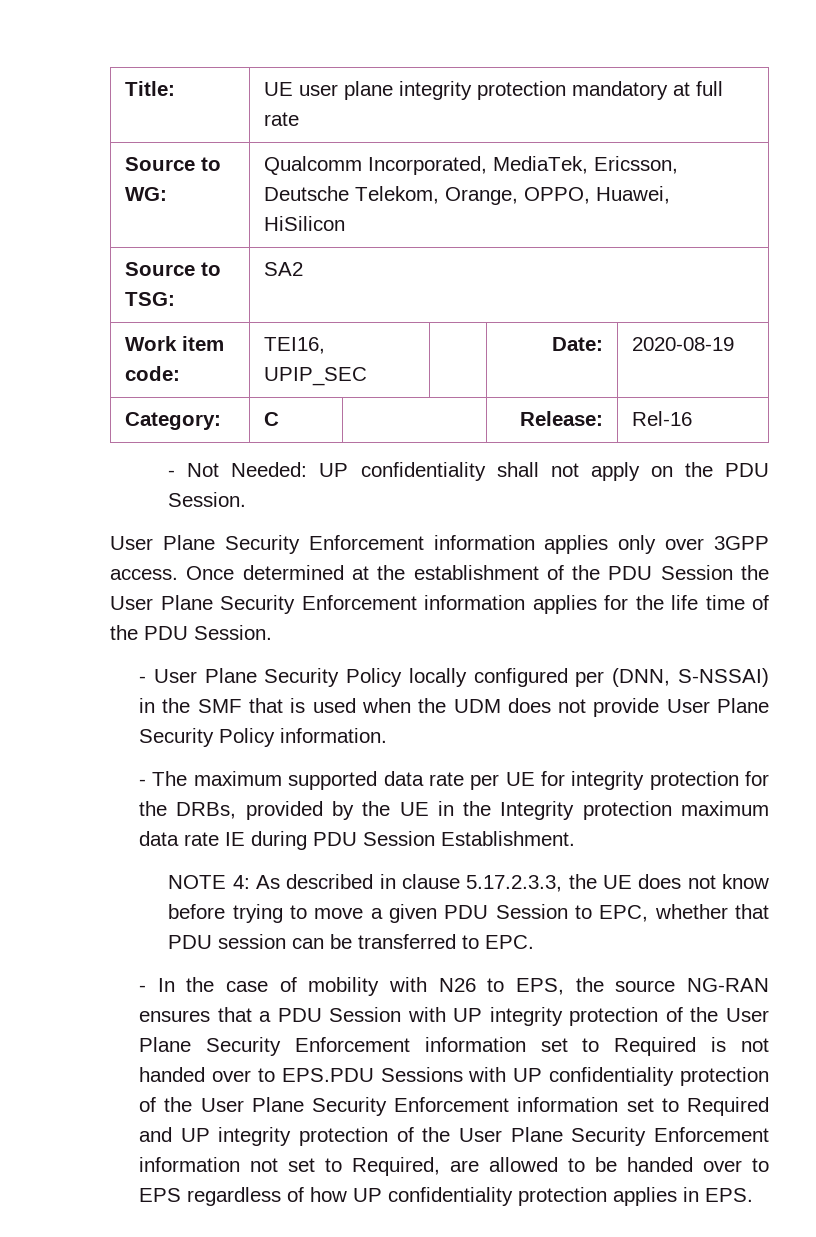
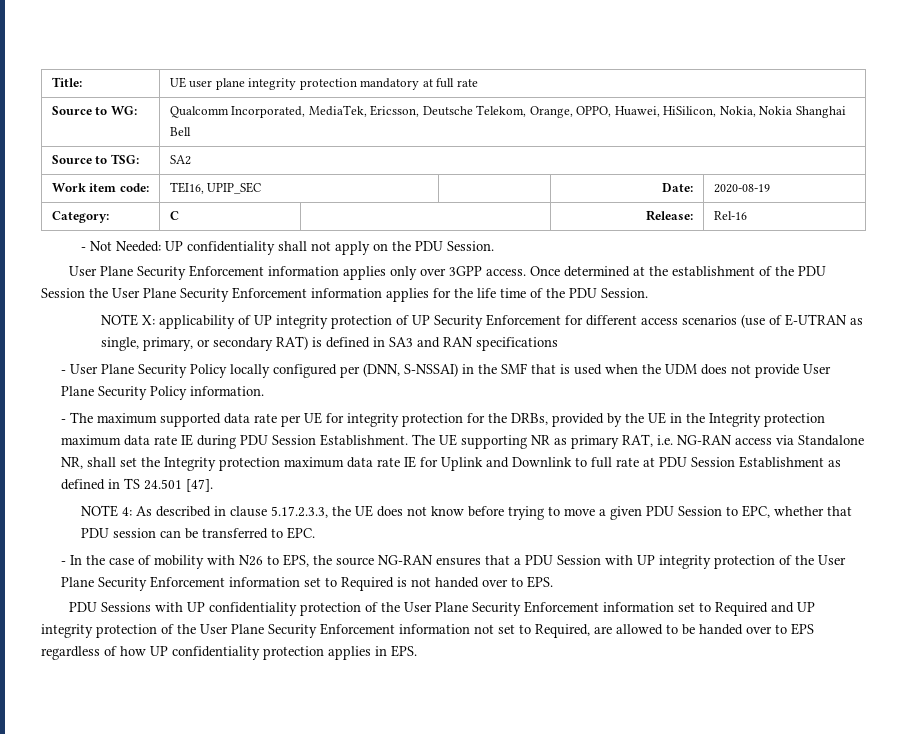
- Source to WG: | Qualcomm Incorporated, MediaTek, Ericsson, Deutsche Telekom, Orange, OPPO, Huawei, HiSilicon
+ Source to WG: | Qualcomm Incorporated, MediaTek, Ericsson, Deutsche Telekom, Orange, OPPO, Huawei, HiSilicon, Nokia, Nokia Shanghai Bell
+ NOTE X: applicability of UP integrity protection of UP Security Enforcement for different access scenarios (use of E-UTRAN as single, primary, or secondary RAT) is defined in SA3 and RAN specifications
+ The UE supporting NR as primary RAT, i.e. NG-RAN access via Standalone NR, shall set the Integrity protection maximum data rate IE for Uplink and Downlink to full rate at PDU Session Establishment as defined in TS 24.501 [47].
- - In the case of mobility with N26 to EPS, the source NG-RAN ensures that a PDU Session with UP integrity protection of the User Plane Security Enforcement information set to Required is not handed over to EPS.PDU Sessions with UP confidentiality protection of the User Plane Security Enforcement information set to Required and UP integrity protection of the User Plane Security Enforcement information not set to Required, are allowed to be handed over to EPS regardless of how UP confidentiality protection applies in EPS.
+ - In the case of mobility with N26 to EPS, the source NG-RAN ensures that a PDU Session with UP integrity protection of the User Plane Security Enforcement information set to Required is not handed over to EPS.
+ PDU Sessions with UP confidentiality protection of the User Plane Security Enforcement information set to Required and UP integrity protection of the User Plane Security Enforcement information not set to Required, are allowed to be handed over to EPS regardless of how UP confidentiality protection applies in EPS.

